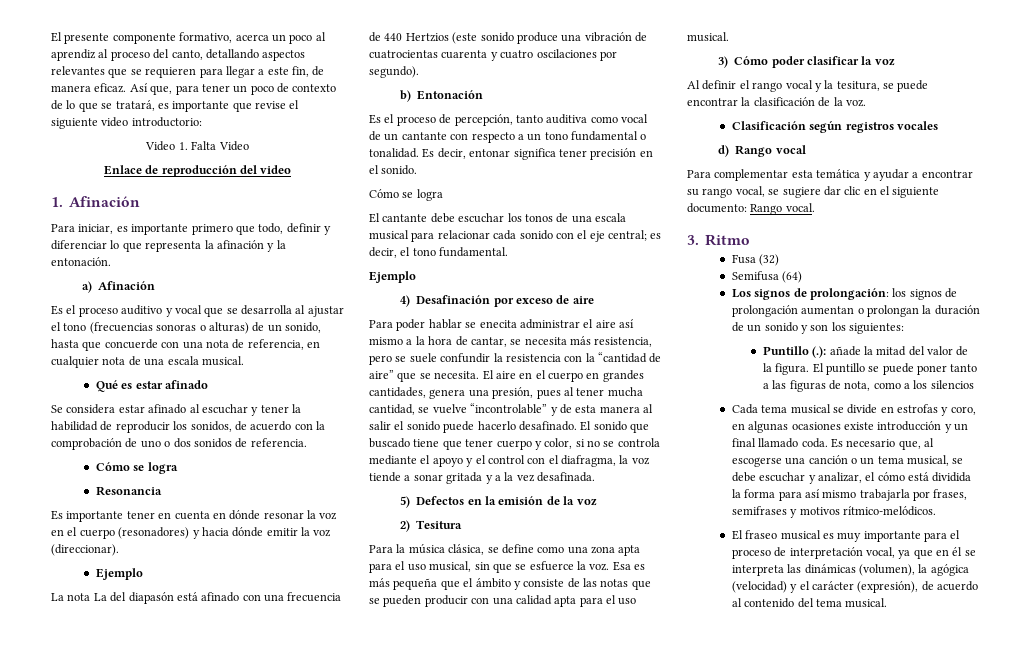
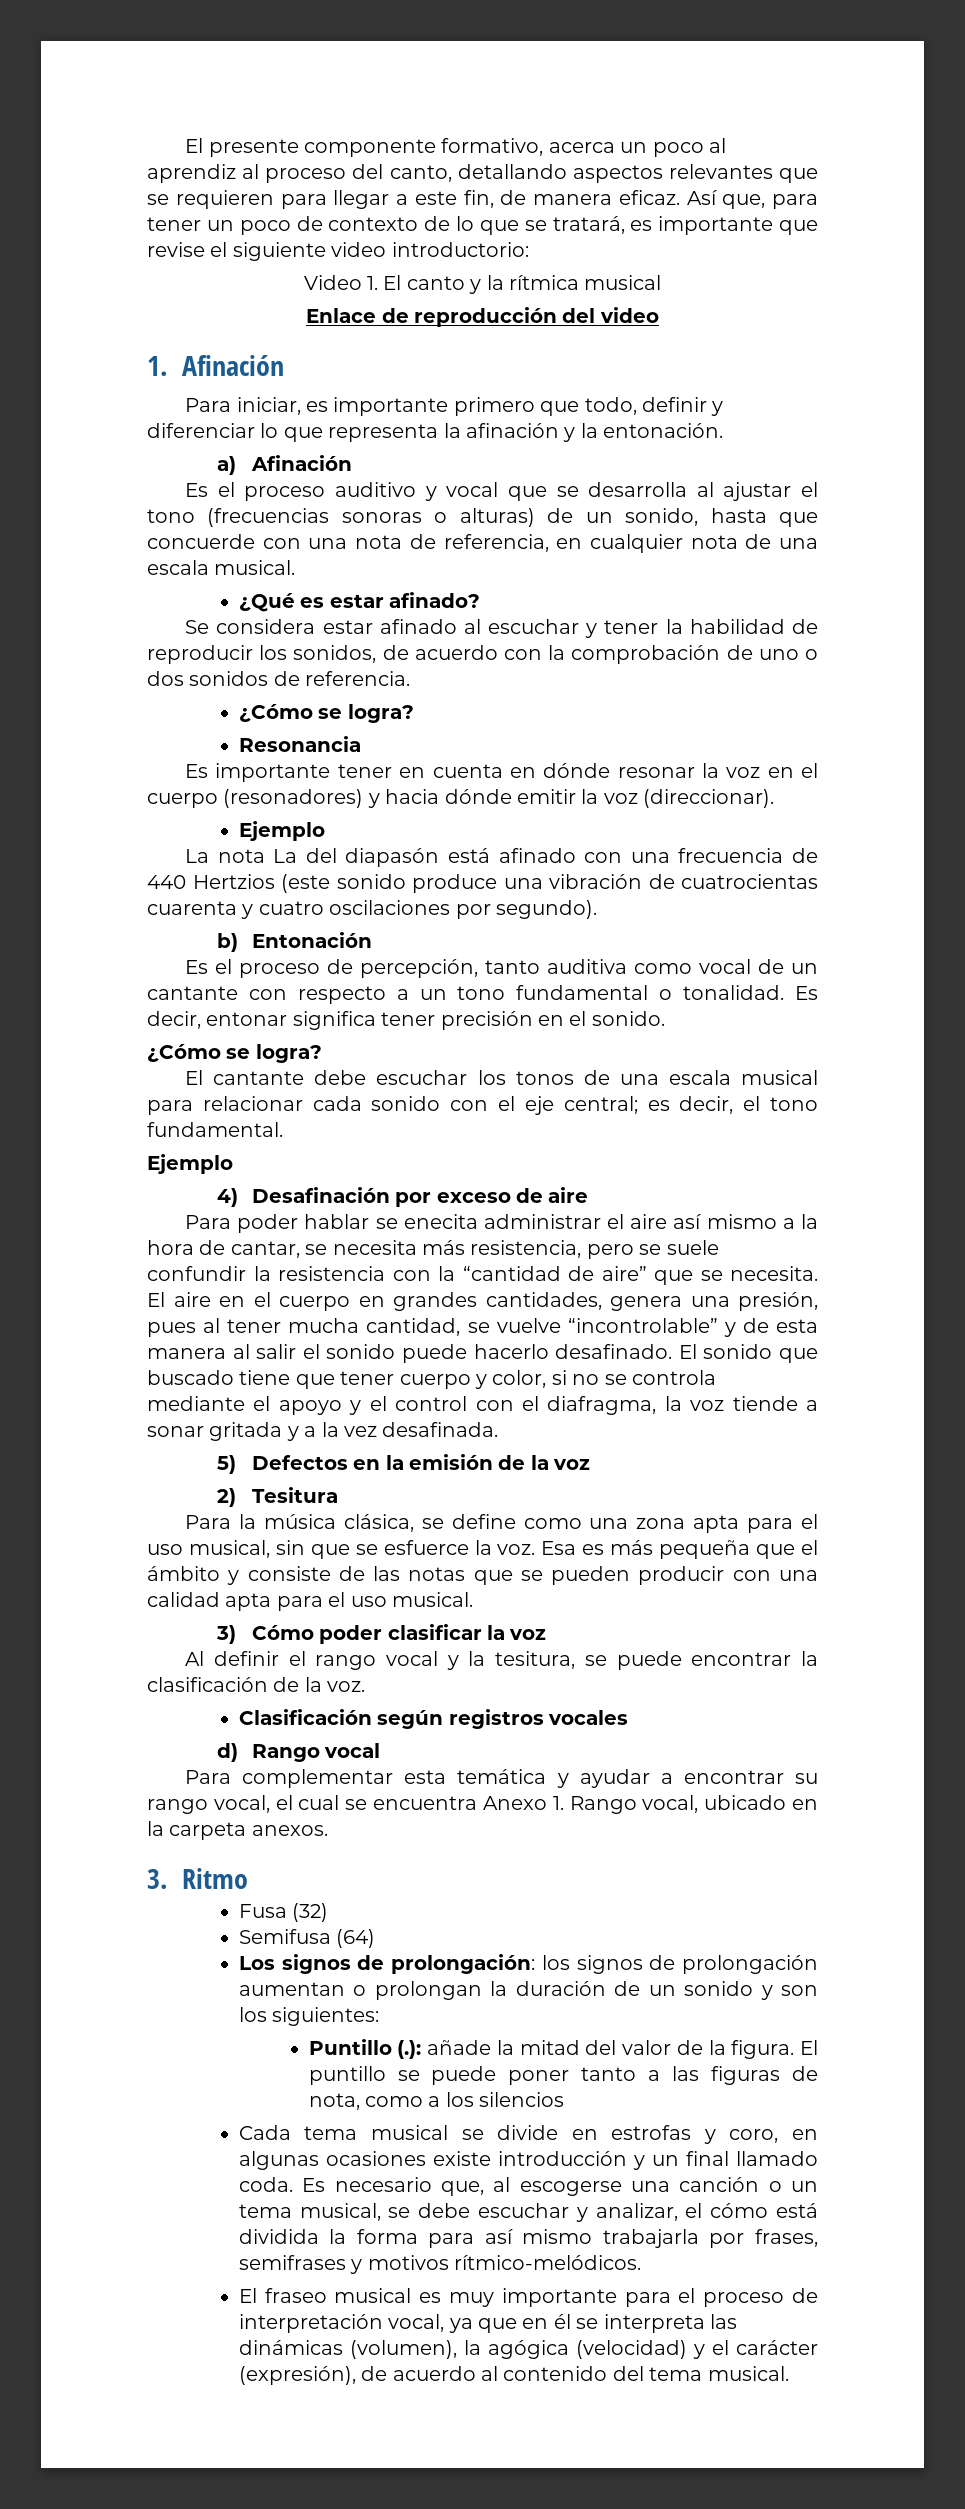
- Video 1. Falta Video
+ Video 1. El canto y la rítmica musical
- Qué es estar afinado
+ ¿Qué es estar afinado?
  Se considera estar afinado al escuchar y tener la habilidad de reproducir los sonidos, de acuerdo con la comprobación de uno o dos sonidos de referencia.
- Cómo se logra
+ ¿Cómo se logra?
  Es decir, entonar significa tener precisión en el sonido.
- Cómo se logra
+ ¿Cómo se logra?
- Para complementar esta temática y ayudar a encontrar su rango vocal, se sugiere dar clic en el siguiente documento: Rango vocal.
+ Para complementar esta temática y ayudar a encontrar su rango vocal, el cual se encuentra Anexo 1. Rango vocal, ubicado en la carpeta anexos.

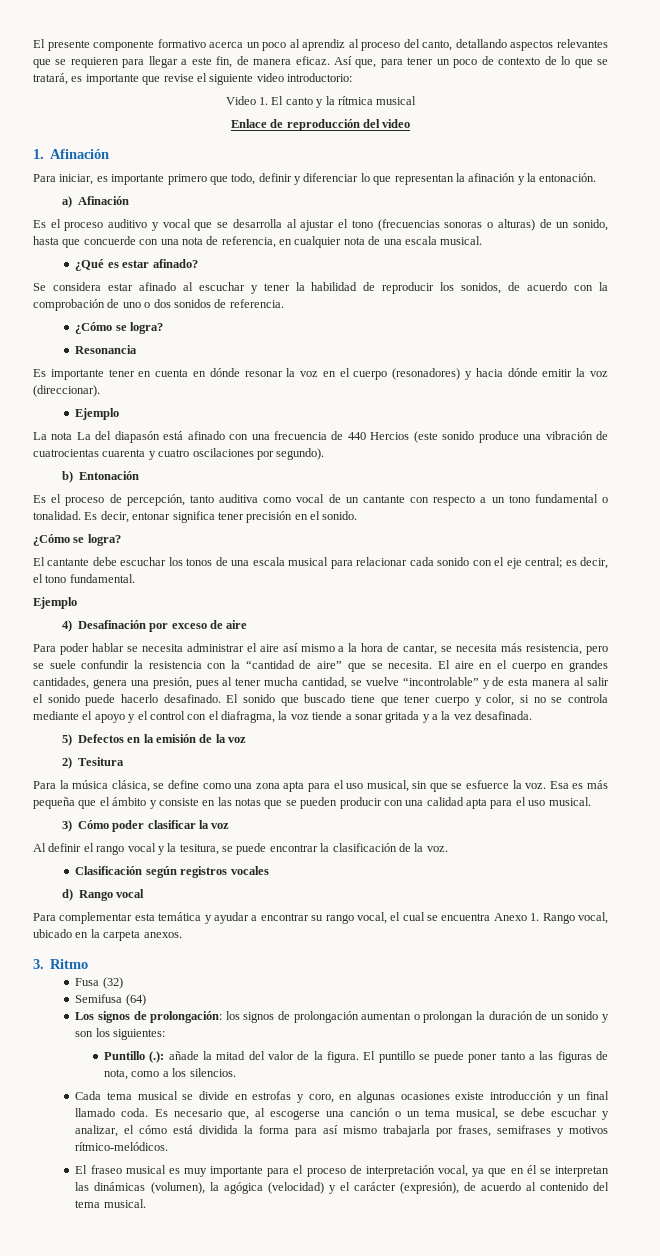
- El presente componente formativo, acerca un poco al aprendiz al proceso del canto, detallando aspectos relevantes que se requieren para llegar a este fin, de manera eficaz.
+ El presente componente formativo acerca un poco al aprendiz al proceso del canto, detallando aspectos relevantes que se requieren para llegar a este fin, de manera eficaz.
- Para iniciar, es importante primero que todo, definir y diferenciar lo que representa la afinación y la entonación.
+ Para iniciar, es importante primero que todo, definir y diferenciar lo que representan la afinación y la entonación.
- La nota La del diapasón está afinado con una frecuencia de 440 Hertzios (este sonido produce una vibración de cuatrocientas cuarenta y cuatro oscilaciones por segundo).
+ La nota La del diapasón está afinado con una frecuencia de 440 Hercios (este sonido produce una vibración de cuatrocientas cuarenta y cuatro oscilaciones por segundo).
- Para poder hablar se enecita administrar el aire así mismo a la hora de cantar, se necesita más resistencia, pero se suele confundir la resistencia con la “cantidad de aire” que se necesita.
+ Para poder hablar se necesita administrar el aire así mismo a la hora de cantar, se necesita más resistencia, pero se suele confundir la resistencia con la “cantidad de aire” que se necesita.
- Esa es más pequeña que el ámbito y consiste de las notas que se pueden producir con una calidad apta para el uso musical.
+ Esa es más pequeña que el ámbito y consiste en las notas que se pueden producir con una calidad apta para el uso musical.
- El puntillo se puede poner tanto a las figuras de nota, como a los silencios
+ El puntillo se puede poner tanto a las figuras de nota, como a los silencios.
- El fraseo musical es muy importante para el proceso de interpretación vocal, ya que en él se interpreta las dinámicas (volumen), la agógica (velocidad) y el carácter (expresión), de acuerdo al contenido del tema musical.
+ El fraseo musical es muy importante para el proceso de interpretación vocal, ya que en él se interpretan las dinámicas (volumen), la agógica (velocidad) y el carácter (expresión), de acuerdo al contenido del tema musical.

